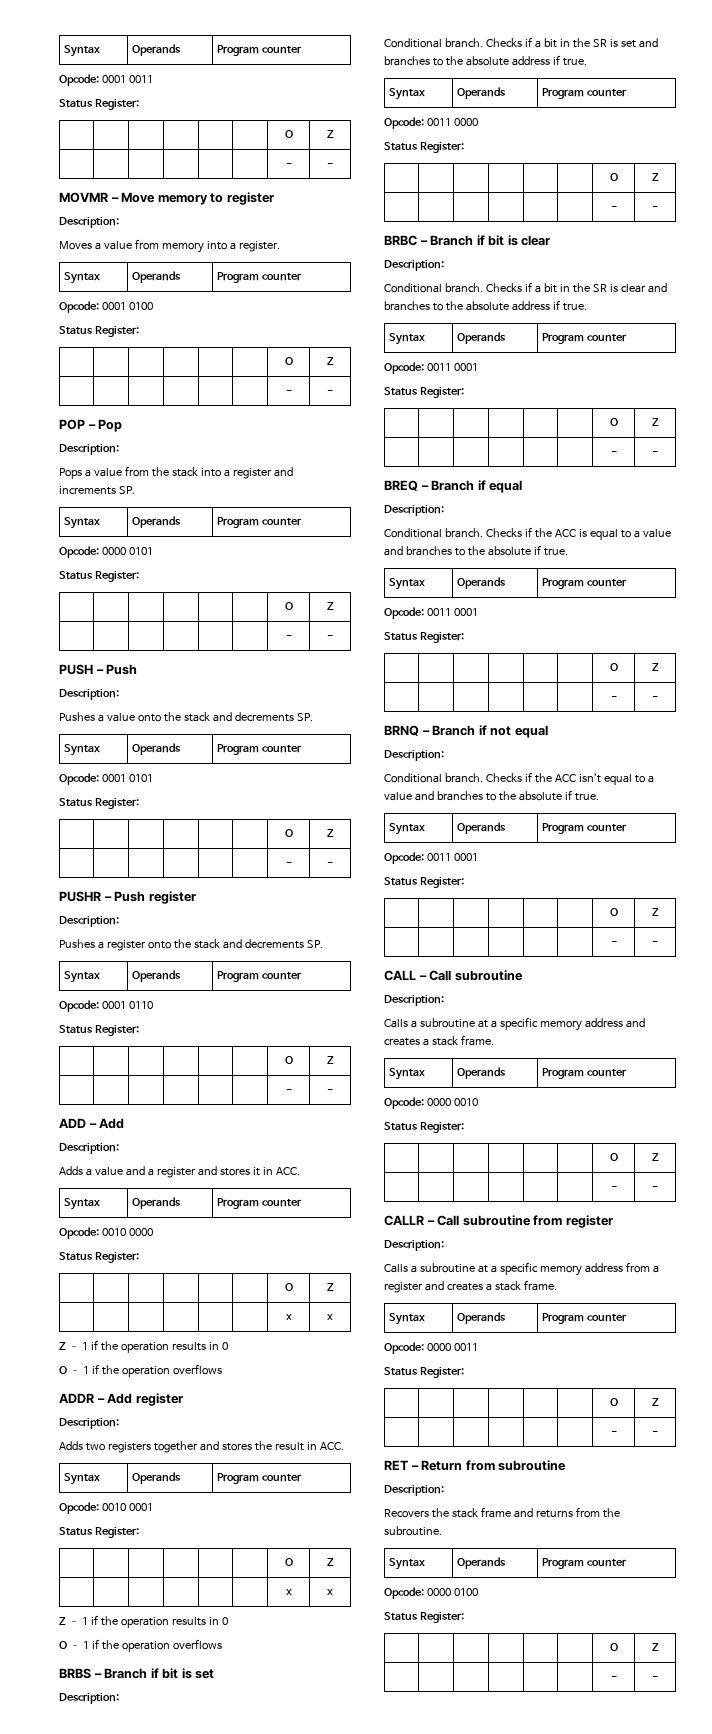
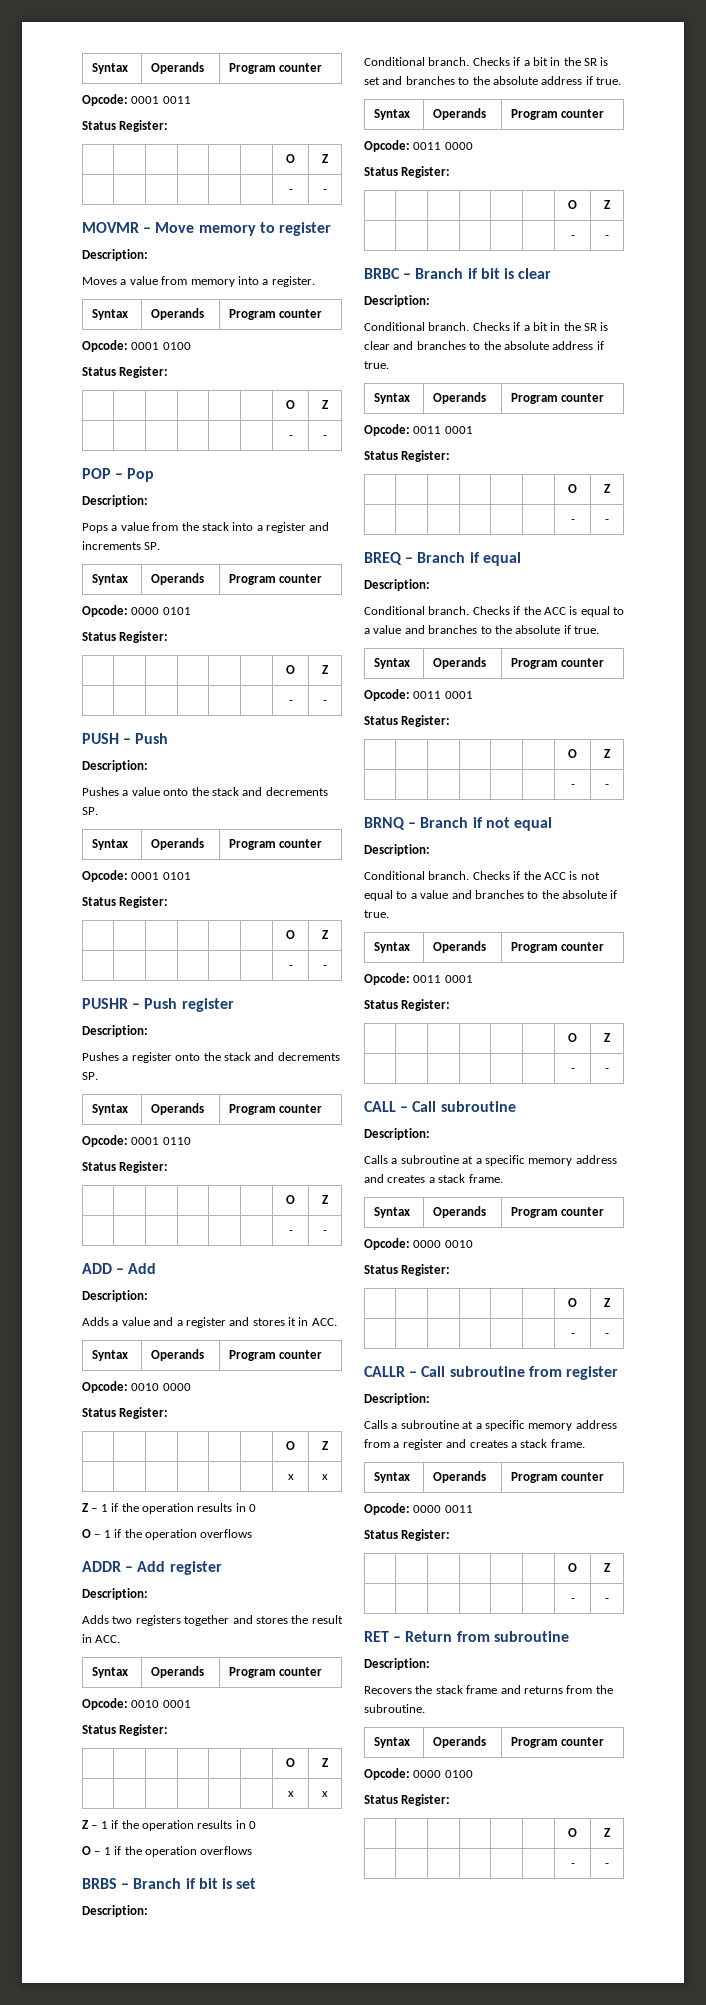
- Checks if the ACC isn’t equal to a value and branches to the absolute if true.
+ Checks if the ACC is not equal to a value and branches to the absolute if true.

